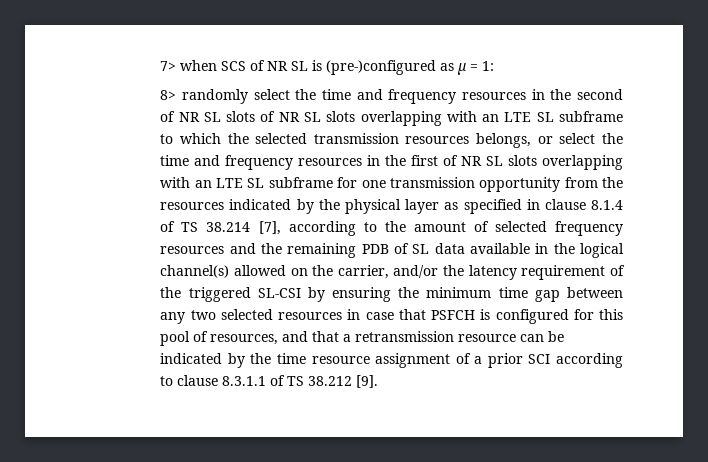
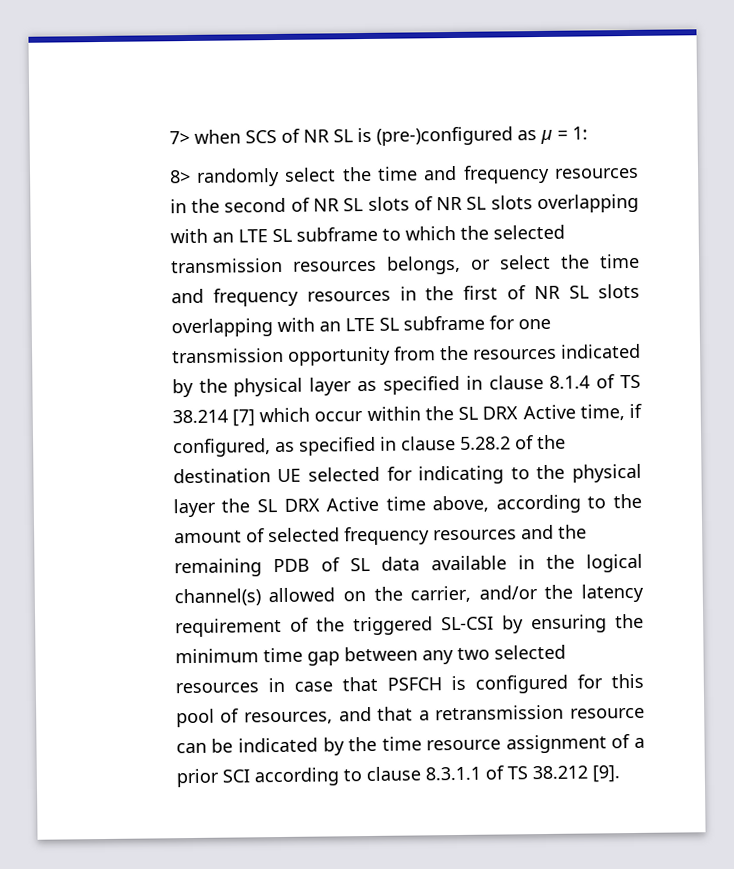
- 8> randomly select the time and frequency resources in the second of NR SL slots of NR SL slots overlapping with an LTE SL subframe to which the selected transmission resources belongs, or select the time and frequency resources in the first of NR SL slots overlapping with an LTE SL subframe for one transmission opportunity from the resources indicated by the physical layer as specified in clause 8.1.4 of TS 38.214 [7], according to the amount of selected frequency resources and the remaining PDB of SL data available in the logical channel(s) allowed on the carrier, and/or the latency requirement of the triggered SL-CSI by ensuring the minimum time gap between any two selected resources in case that PSFCH is configured for this pool of resources, and that a retransmission resource can be indicated by the time resource assignment of a prior SCI according to clause 8.3.1.1 of TS 38.212 [9].
+ 8> randomly select the time and frequency resources in the second of NR SL slots of NR SL slots overlapping with an LTE SL subframe to which the selected transmission resources belongs, or select the time and frequency resources in the first of NR SL slots overlapping with an LTE SL subframe for one transmission opportunity from the resources indicated by the physical layer as specified in clause 8.1.4 of TS 38.214 [7] which occur within the SL DRX Active time, if configured, as specified in clause 5.28.2 of the destination UE selected for indicating to the physical layer the SL DRX Active time above, according to the amount of selected frequency resources and the remaining PDB of SL data available in the logical channel(s) allowed on the carrier, and/or the latency requirement of the triggered SL-CSI by ensuring the minimum time gap between any two selected resources in case that PSFCH is configured for this pool of resources, and that a retransmission resource can be indicated by the time resource assignment of a prior SCI according to clause 8.3.1.1 of TS 38.212 [9].

